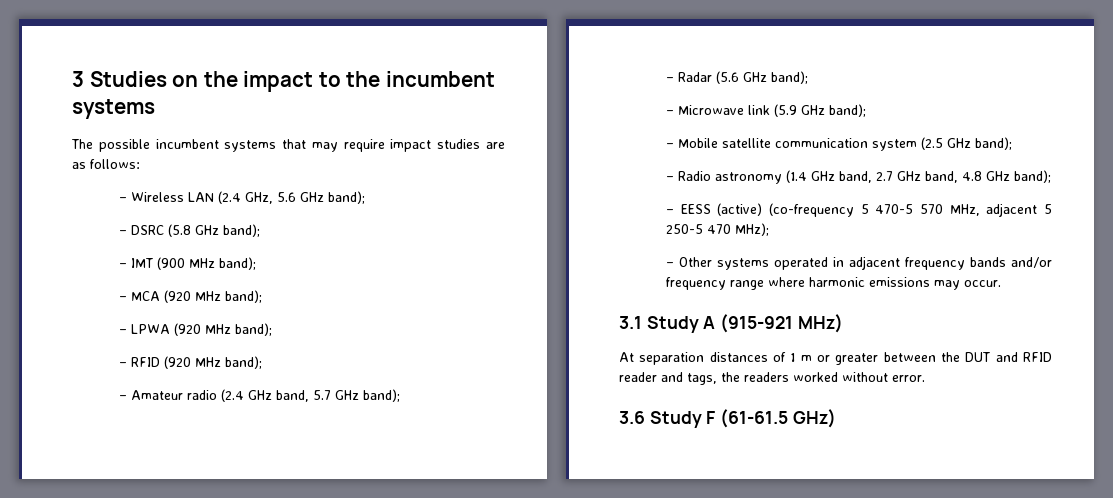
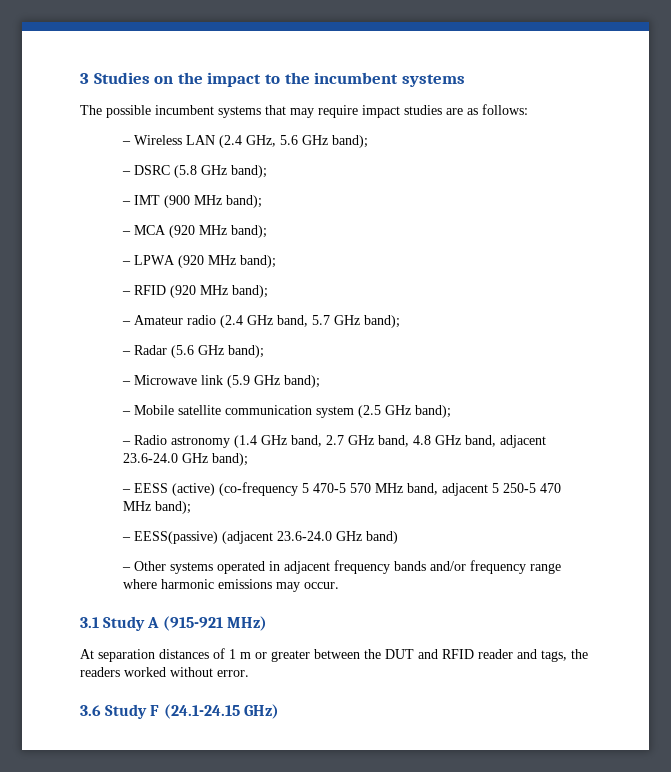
- – Radio astronomy (1.4 GHz band, 2.7 GHz band, 4.8 GHz band);
+ – Radio astronomy (1.4 GHz band, 2.7 GHz band, 4.8 GHz band, adjacent 23.6-24.0 GHz band);
- – EESS (active) (co-frequency 5 470-5 570 MHz, adjacent 5 250-5 470 MHz);
+ – EESS (active) (co-frequency 5 470-5 570 MHz band, adjacent 5 250-5 470 MHz band);
+ – EESS(passive) (adjacent 23.6-24.0 GHz band)
- 3.6 Study F (61-61.5 GHz)
+ 3.6 Study F (24.1-24.15 GHz)

